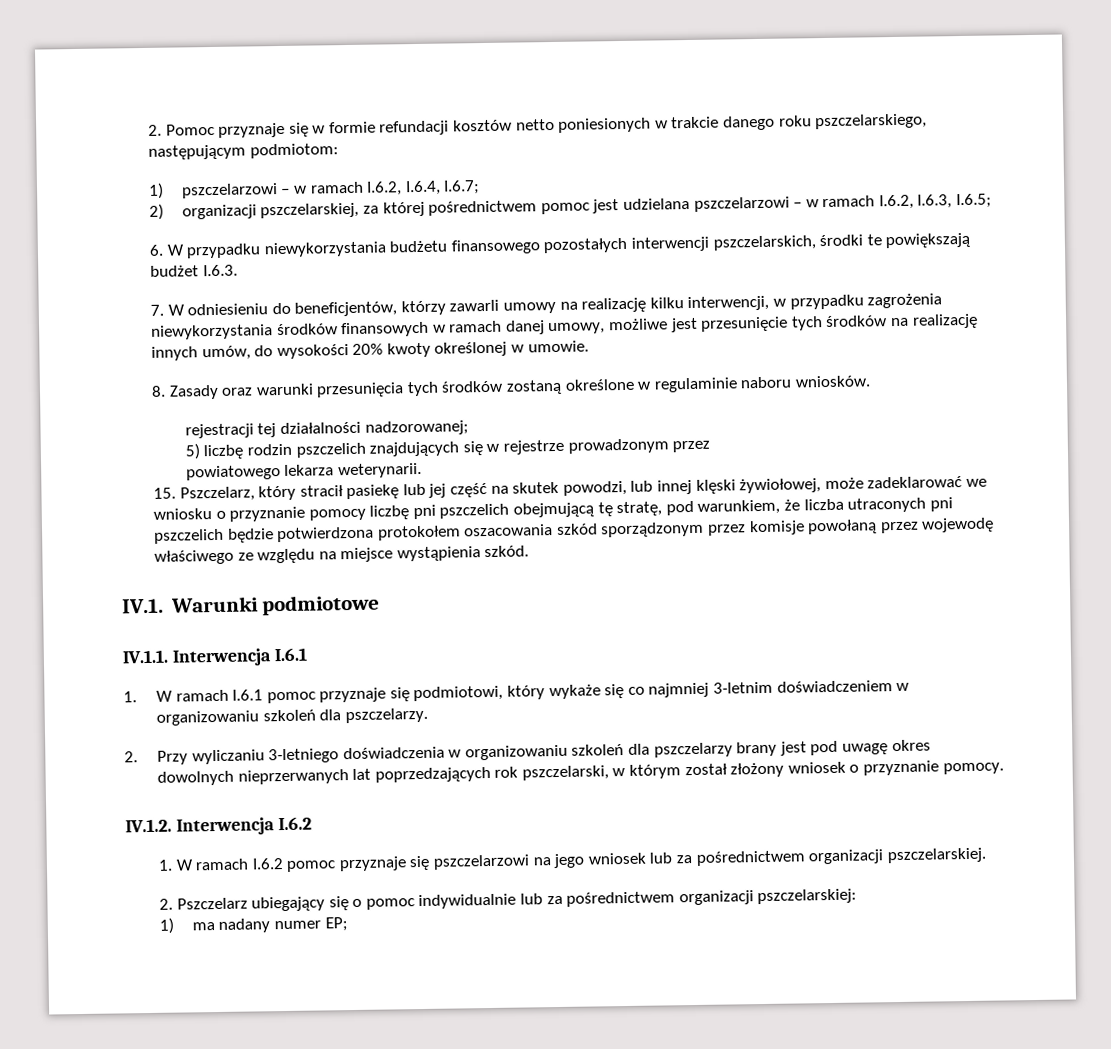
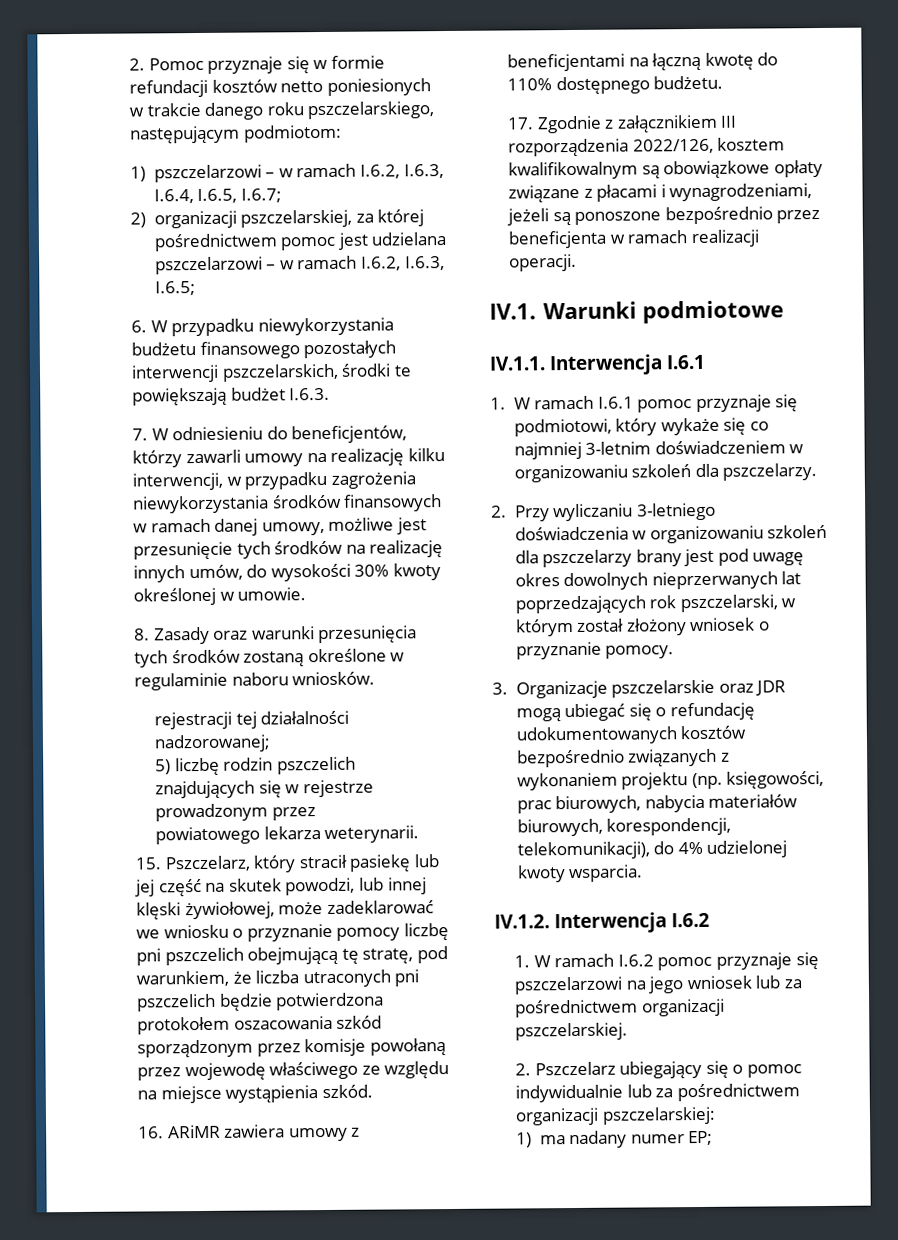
- 1) pszczelarzowi – w ramach I.6.2, I.6.4, I.6.7;
+ 1) pszczelarzowi – w ramach I.6.2, I.6.3, I.6.4, I.6.5, I.6.7;
- 7. W odniesieniu do beneficjentów, którzy zawarli umowy na realizację kilku interwencji, w przypadku zagrożenia niewykorzystania środków finansowych w ramach danej umowy, możliwe jest przesunięcie tych środków na realizację innych umów, do wysokości 20% kwoty określonej w umowie.
+ 7. W odniesieniu do beneficjentów, którzy zawarli umowy na realizację kilku interwencji, w przypadku zagrożenia niewykorzystania środków finansowych w ramach danej umowy, możliwe jest przesunięcie tych środków na realizację innych umów, do wysokości 30% kwoty określonej w umowie.
+ 16. ARiMR zawiera umowy z beneficjentami na łączną kwotę do 110% dostępnego budżetu.
+ 17. Zgodnie z załącznikiem III rozporządzenia 2022/126, kosztem kwalifikowalnym są obowiązkowe opłaty związane z płacami i wynagrodzeniami, jeżeli są ponoszone bezpośrednio przez beneficjenta w ramach realizacji operacji.
+ 3. Organizacje pszczelarskie oraz JDR mogą ubiegać się o refundację udokumentowanych kosztów bezpośrednio związanych z wykonaniem projektu (np. księgowości, prac biurowych, nabycia materiałów biurowych, korespondencji, telekomunikacji), do 4% udzielonej kwoty wsparcia.

